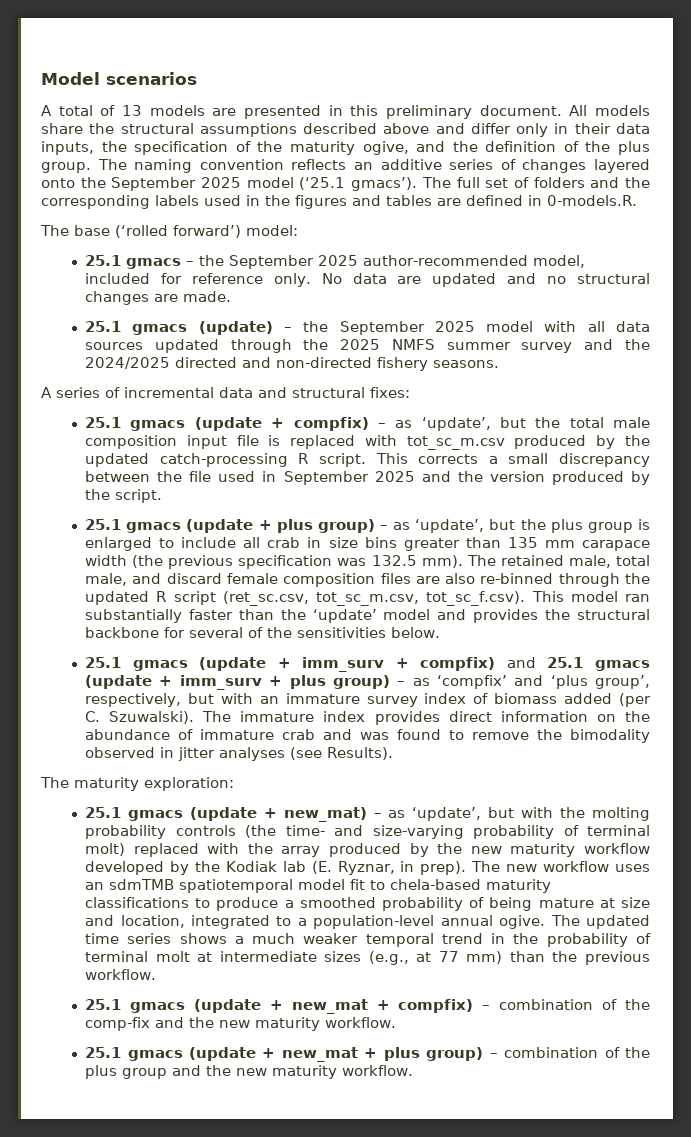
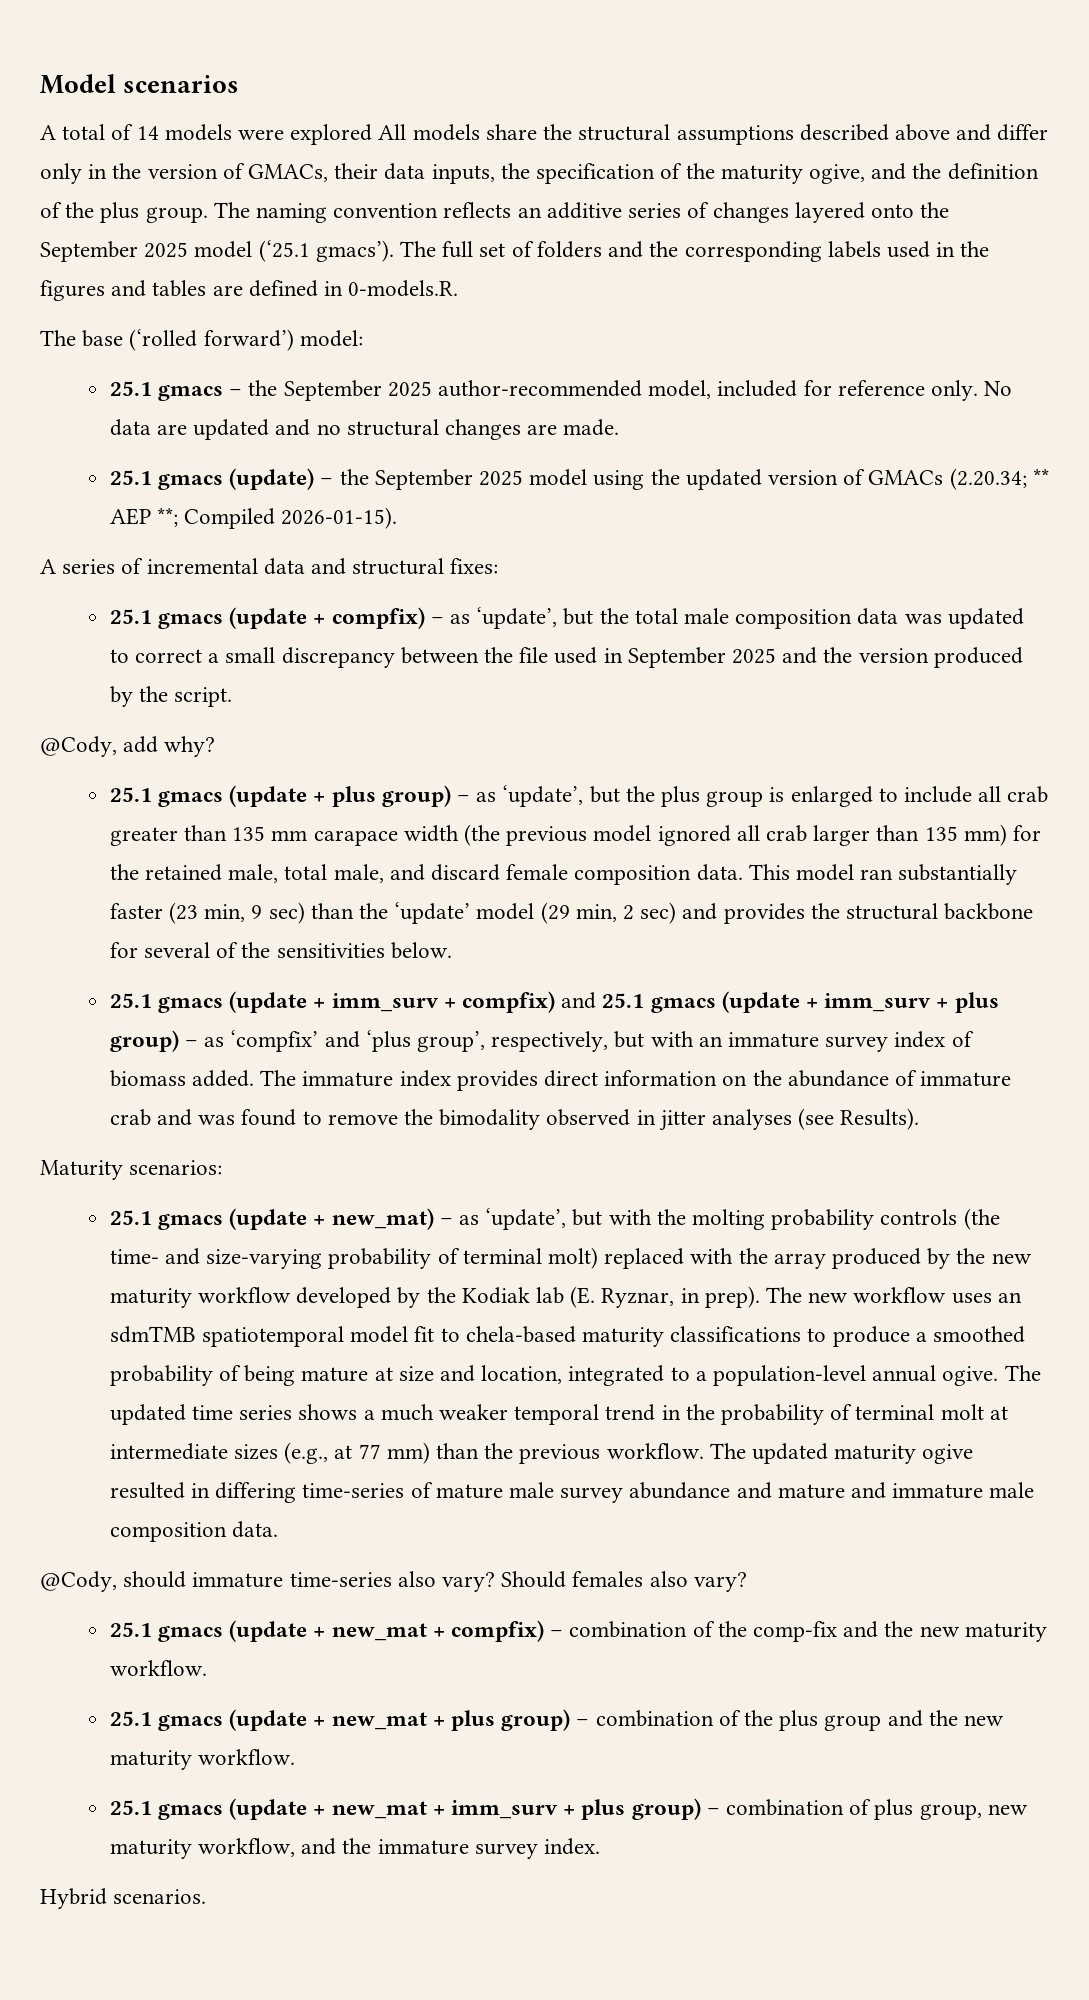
- A total of 13 models are presented in this preliminary document. All models share the structural assumptions described above and differ only in their data inputs, the specification of the maturity ogive, and the definition of the plus group.
+ A total of 14 models were explored All models share the structural assumptions described above and differ only in the version of GMACs, their data inputs, the specification of the maturity ogive, and the definition of the plus group.
- 25.1 gmacs (update) – the September 2025 model with all data sources updated through the 2025 NMFS summer survey and the 2024/2025 directed and non-directed fishery seasons.
+ 25.1 gmacs (update) – the September 2025 model using the updated version of GMACs (2.20.34; ** AEP **; Compiled 2026-01-15).
- 25.1 gmacs (update + compfix) – as ‘update’, but the total male composition input file is replaced with tot_sc_m.csv produced by the updated catch-processing R script. This corrects a small discrepancy between the file used in September 2025 and the version produced by the script.
+ 25.1 gmacs (update + compfix) – as ‘update’, but the total male composition data was updated to correct a small discrepancy between the file used in September 2025 and the version produced by the script.
+ @Cody, add why?
- 25.1 gmacs (update + plus group) – as ‘update’, but the plus group is enlarged to include all crab in size bins greater than 135 mm carapace width (the previous specification was 132.5 mm). The retained male, total male, and discard female composition files are also re-binned through the updated R script (ret_sc.csv, tot_sc_m.csv, tot_sc_f.csv). This model ran substantially faster than the ‘update’ model and provides the structural backbone for several of the sensitivities below.
+ 25.1 gmacs (update + plus group) – as ‘update’, but the plus group is enlarged to include all crab greater than 135 mm carapace width (the previous model ignored all crab larger than 135 mm) for the retained male, total male, and discard female composition data. This model ran substantially faster (23 min, 9 sec) than the ‘update’ model (29 min, 2 sec) and provides the structural backbone for several of the sensitivities below.
- 25.1 gmacs (update + imm_surv + compfix) and 25.1 gmacs (update + imm_surv + plus group) – as ‘compfix’ and ‘plus group’, respectively, but with an immature survey index of biomass added (per C. Szuwalski).
+ 25.1 gmacs (update + imm_surv + compfix) and 25.1 gmacs (update + imm_surv + plus group) – as ‘compfix’ and ‘plus group’, respectively, but with an immature survey index of biomass added.
- The maturity exploration:
+ Maturity scenarios:
+ The updated maturity ogive resulted in differing time-series of mature male survey abundance and mature and immature male composition data.
+ @Cody, should immature time-series also vary? Should females also vary?
+ 25.1 gmacs (update + new_mat + imm_surv + plus group) – combination of plus group, new maturity workflow, and the immature survey index.
+ Hybrid scenarios.

